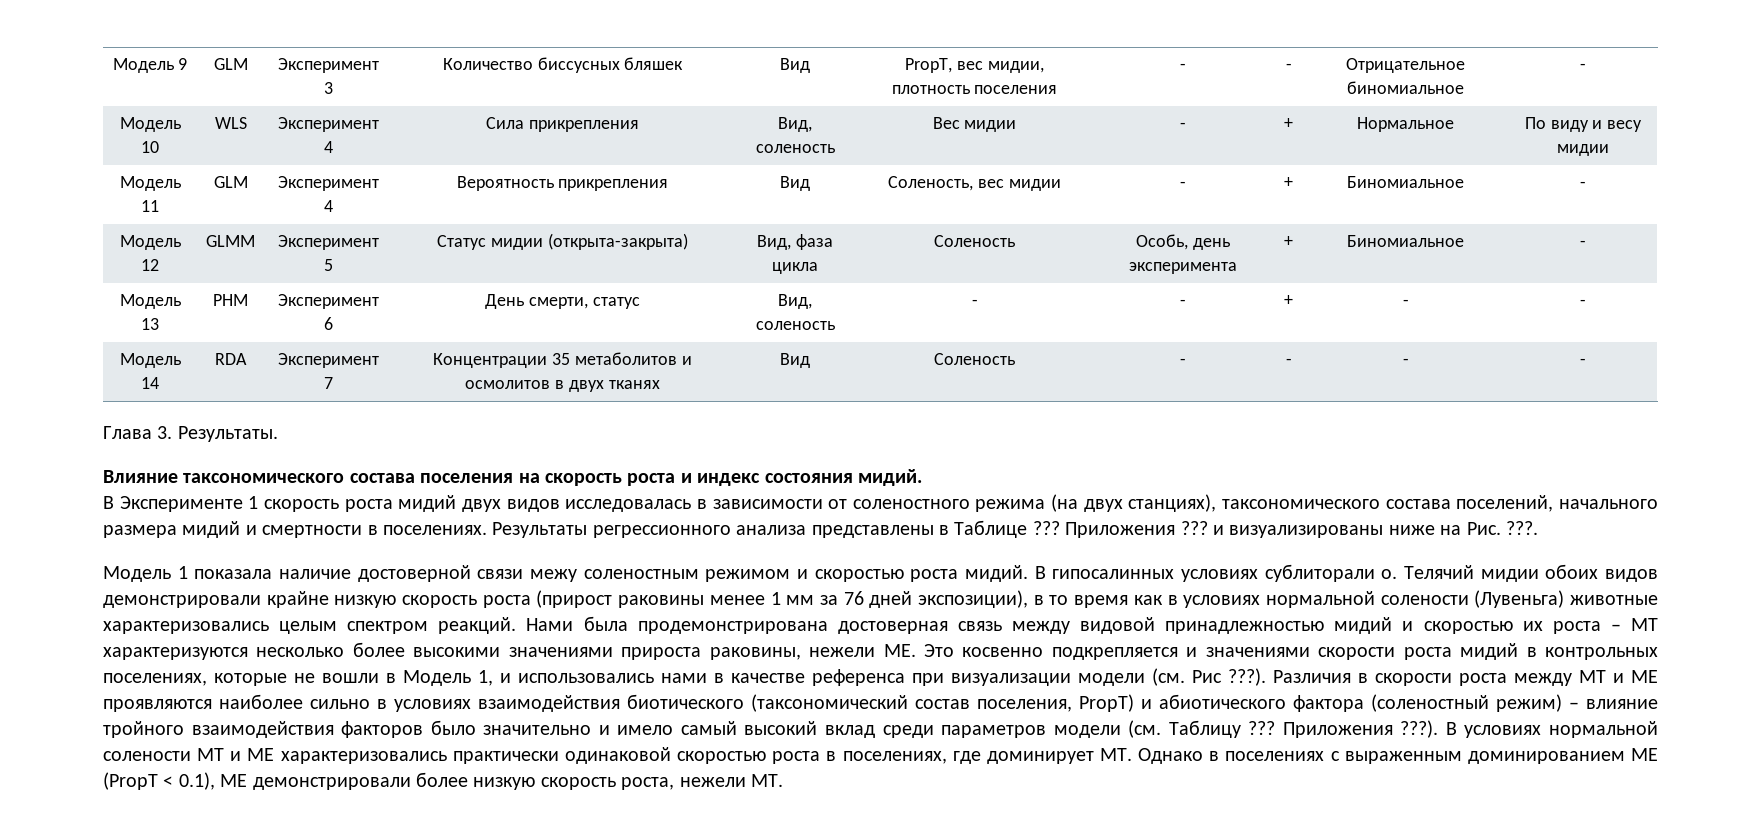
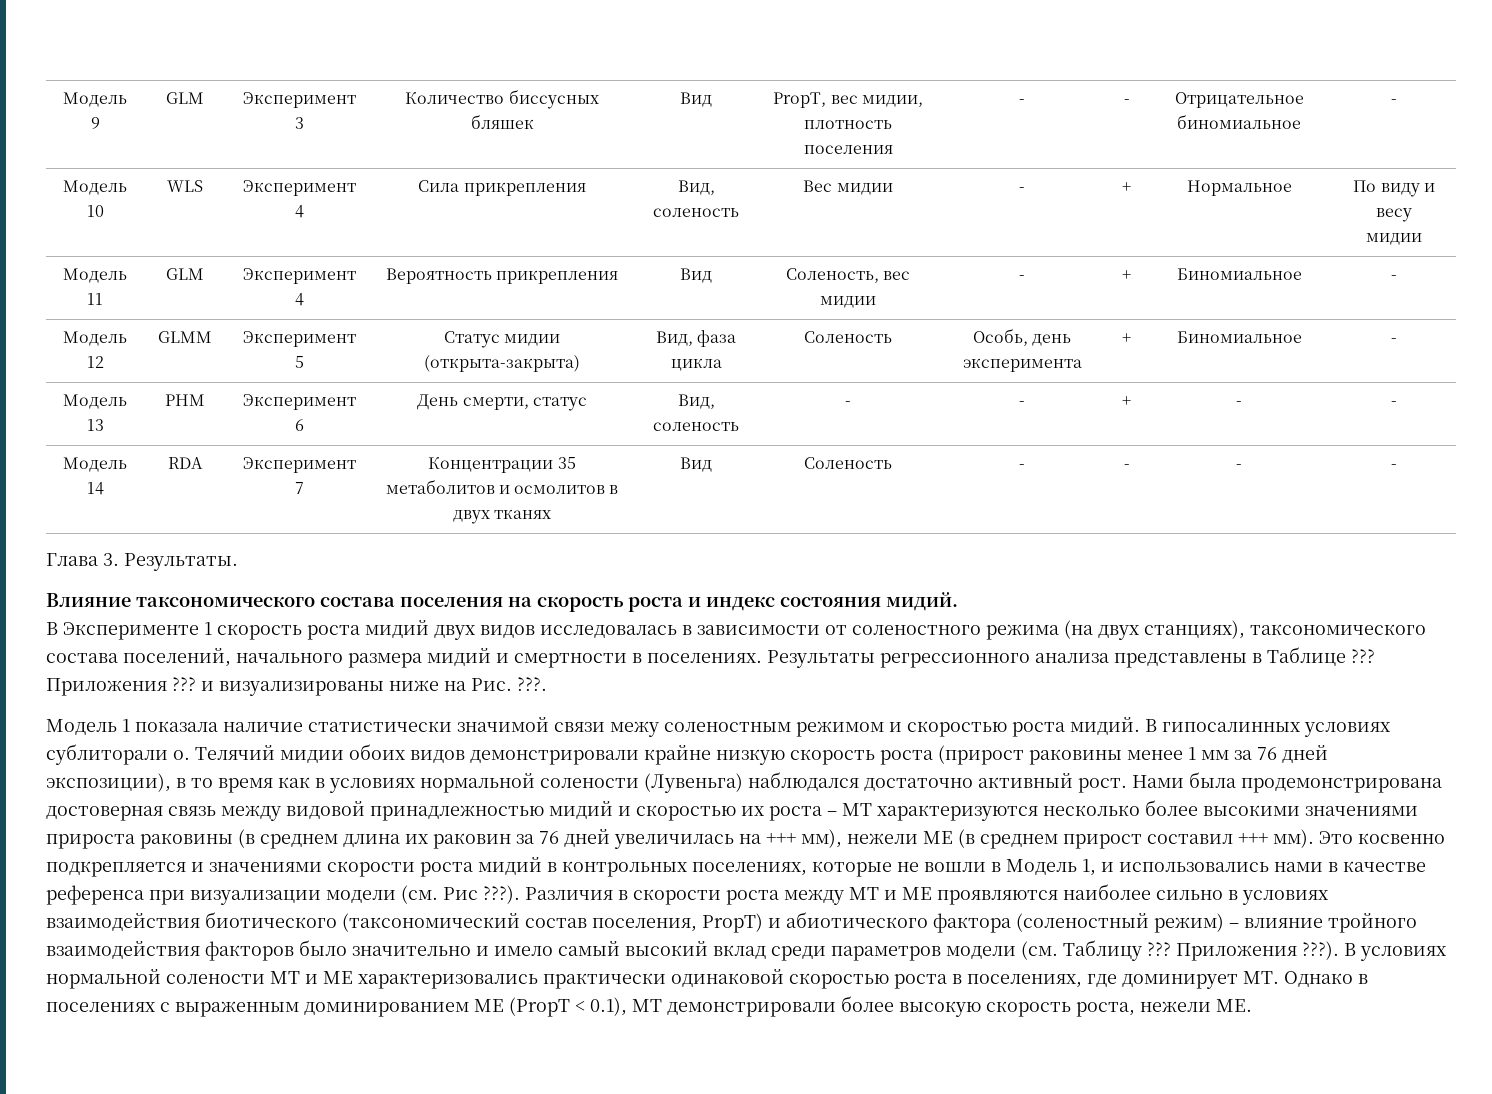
- Модель 1 показала наличие достоверной связи межу соленостным режимом и скоростью роста мидий.
+ Модель 1 показала наличие статистически значимой связи межу соленостным режимом и скоростью роста мидий.
- Телячий мидии обоих видов демонстрировали крайне низкую скорость роста (прирост раковины менее 1 мм за 76 дней экспозиции), в то время как в условиях нормальной солености (Лувеньга) животные характеризовались целым спектром реакций.
+ Телячий мидии обоих видов демонстрировали крайне низкую скорость роста (прирост раковины менее 1 мм за 76 дней экспозиции), в то время как в условиях нормальной солености (Лувеньга) наблюдался достаточно активный рост.
- Нами была продемонстрирована достоверная связь между видовой принадлежностью мидий и скоростью их роста – МТ характеризуются несколько более высокими значениями прироста раковины, нежели МЕ. Это косвенно подкрепляется и значениями скорости роста мидий в контрольных поселениях, которые не вошли в Модель 1, и использовались нами в качестве референса при визуализации модели (см. Рис ???).
+ Нами была продемонстрирована достоверная связь между видовой принадлежностью мидий и скоростью их роста – МТ характеризуются несколько более высокими значениями прироста раковины (в среднем длина их раковин за 76 дней увеличилась на +++ мм), нежели МЕ (в среднем прирост составил +++ мм). Это косвенно подкрепляется и значениями скорости роста мидий в контрольных поселениях, которые не вошли в Модель 1, и использовались нами в качестве референса при визуализации модели (см. Рис ???).
- В условиях нормальной солености МТ и МЕ характеризовались практически одинаковой скоростью роста в поселениях, где доминирует МТ. Однако в поселениях с выраженным доминированием МЕ (PropT < 0.1), МЕ демонстрировали более низкую скорость роста, нежели МТ.
+ В условиях нормальной солености МТ и МЕ характеризовались практически одинаковой скоростью роста в поселениях, где доминирует МТ. Однако в поселениях с выраженным доминированием МЕ (PropT < 0.1), МT демонстрировали более высокую скорость роста, нежели МE.

